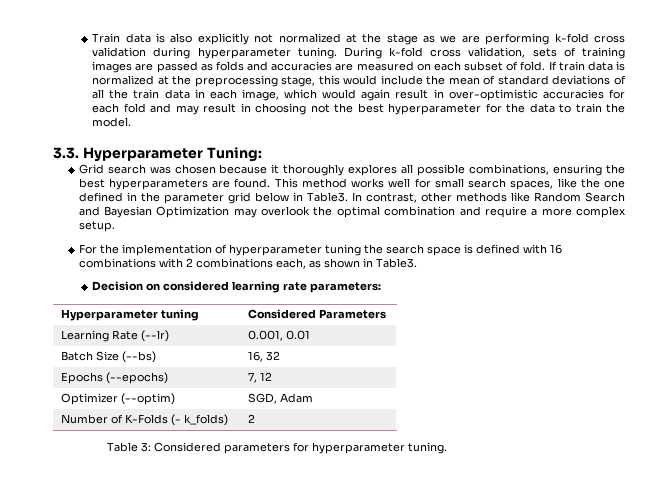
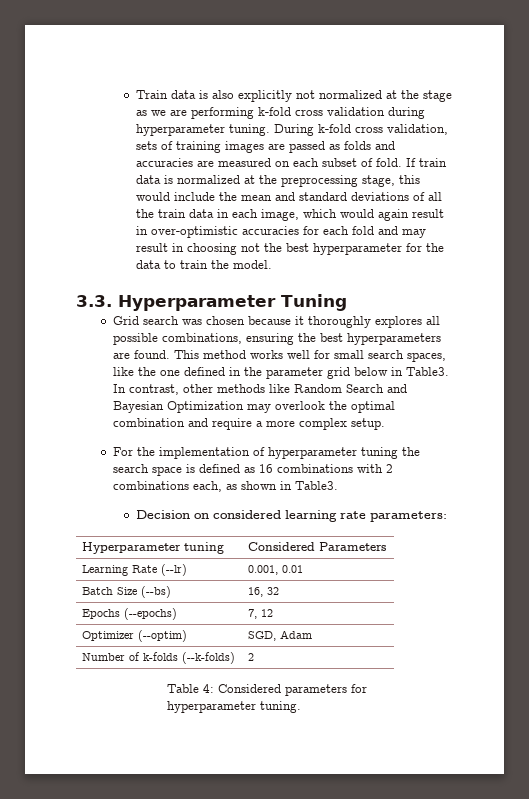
- If train data is normalized at the preprocessing stage, this would include the mean of standard deviations of all the train data in each image, which would again result in over-optimistic accuracies for each fold and may result in choosing not the best hyperparameter for the data to train the model.
+ If train data is normalized at the preprocessing stage, this would include the mean and standard deviations of all the train data in each image, which would again result in over-optimistic accuracies for each fold and may result in choosing not the best hyperparameter for the data to train the model.
- 3.3. Hyperparameter Tuning:
+ 3.3. Hyperparameter Tuning
- For the implementation of hyperparameter tuning the search space is defined with 16 combinations with 2 combinations each, as shown in Table3.
+ For the implementation of hyperparameter tuning the search space is defined as 16 combinations with 2 combinations each, as shown in Table3.
- Number of K-Folds (- k_folds) | 2
+ Number of k-folds (--k-folds) | 2
- Table 3: Considered parameters for hyperparameter tuning.
+ Table 4: Considered parameters for hyperparameter tuning.

